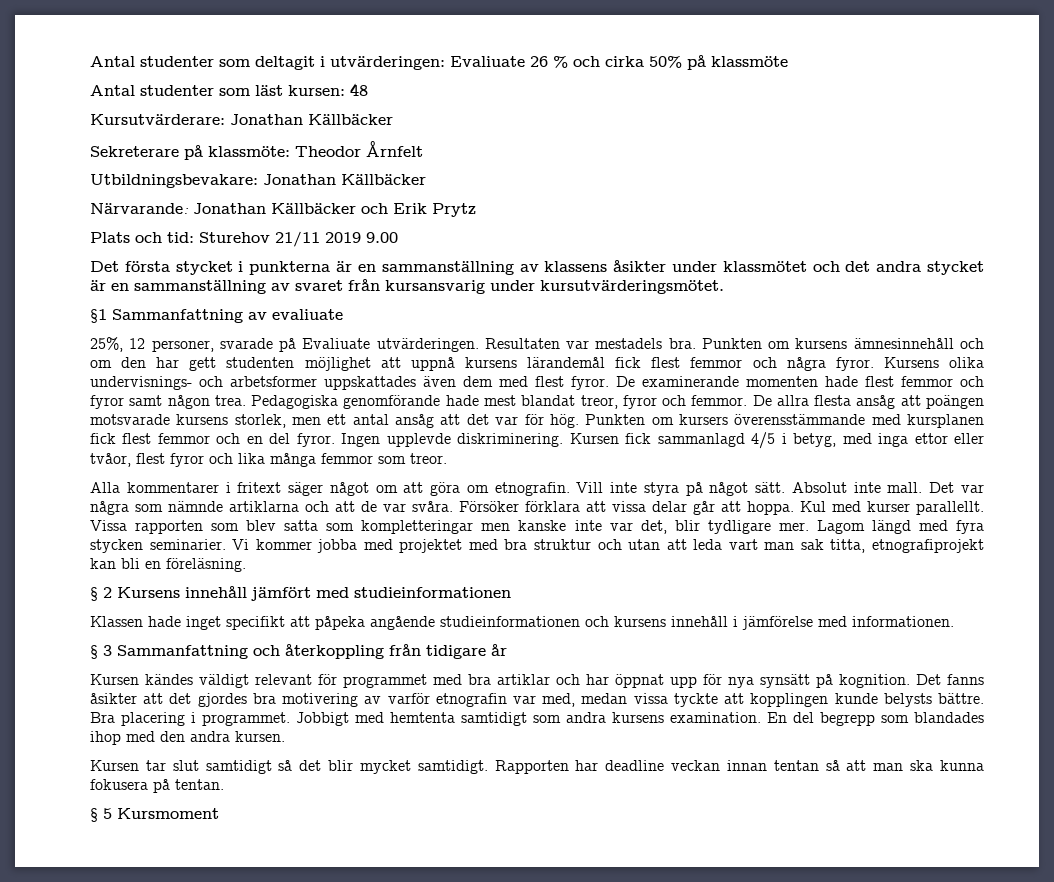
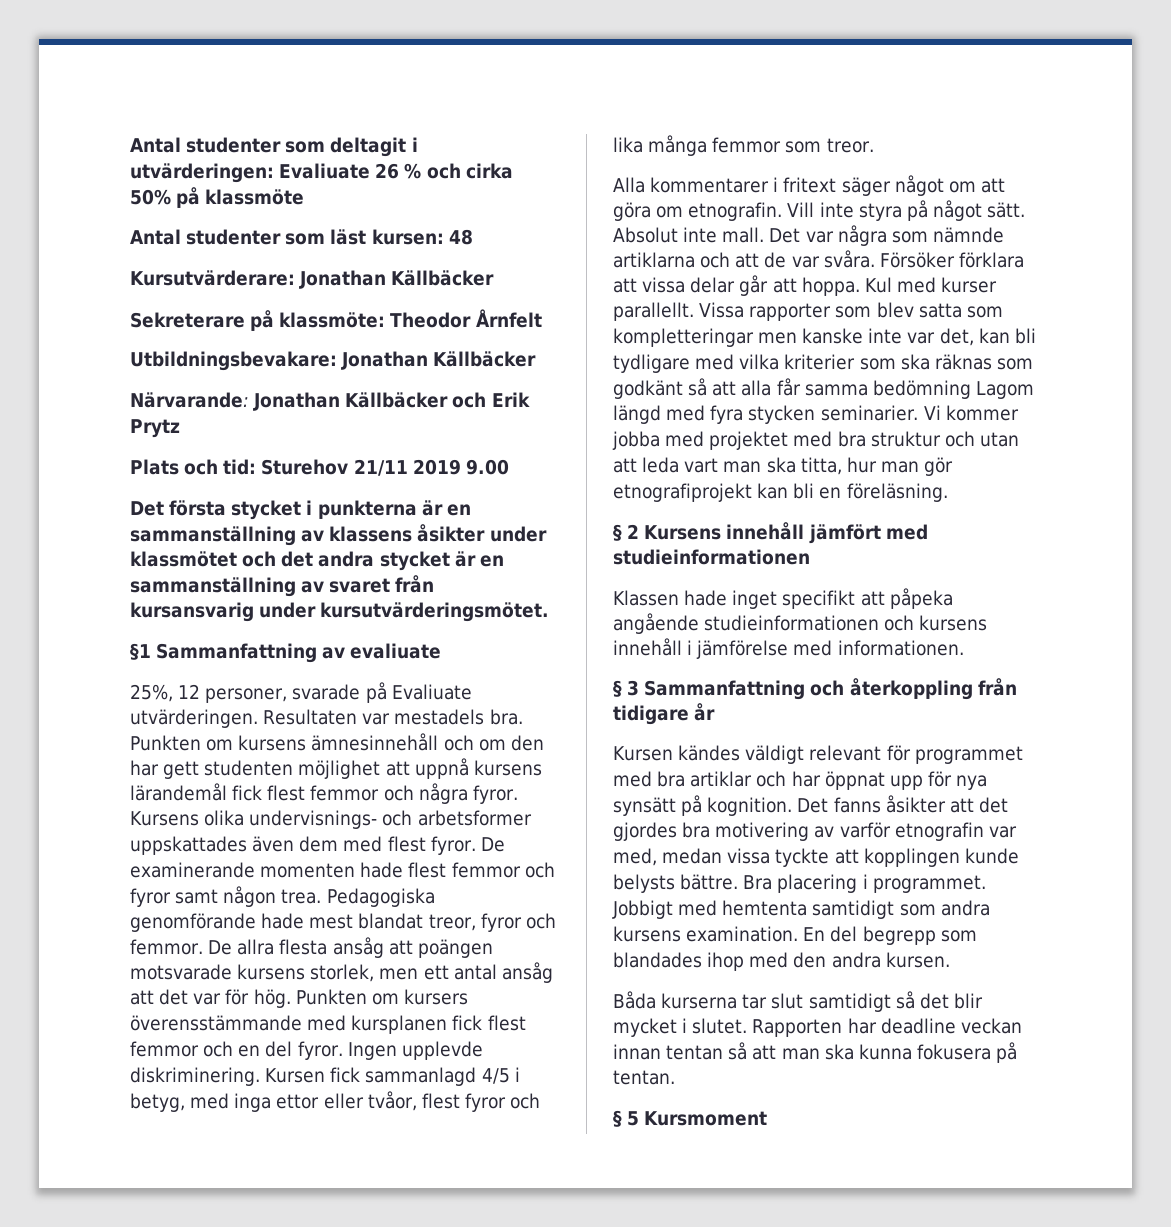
- Vissa rapporten som blev satta som kompletteringar men kanske inte var det, blir tydligare mer. Lagom längd med fyra stycken seminarier.
+ Vissa rapporter som blev satta som kompletteringar men kanske inte var det, kan bli tydligare med vilka kriterier som ska räknas som godkänt så att alla får samma bedömning Lagom längd med fyra stycken seminarier.
- Vi kommer jobba med projektet med bra struktur och utan att leda vart man sak titta, etnografiprojekt kan bli en föreläsning.
+ Vi kommer jobba med projektet med bra struktur och utan att leda vart man ska titta, hur man gör etnografiprojekt kan bli en föreläsning.
- Kursen tar slut samtidigt så det blir mycket samtidigt.
+ Båda kurserna tar slut samtidigt så det blir mycket i slutet.

